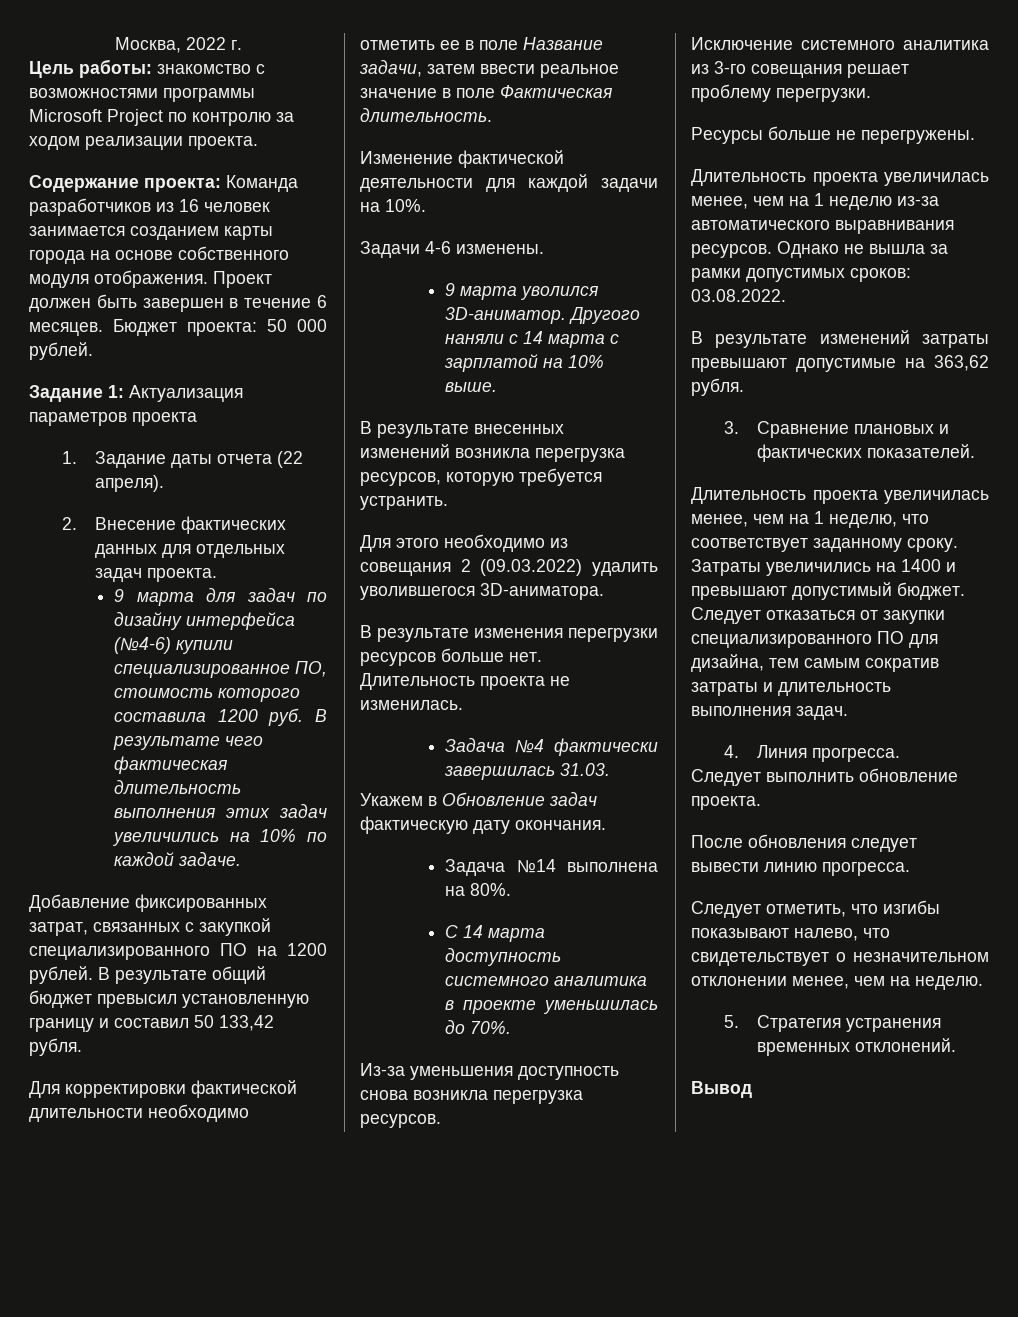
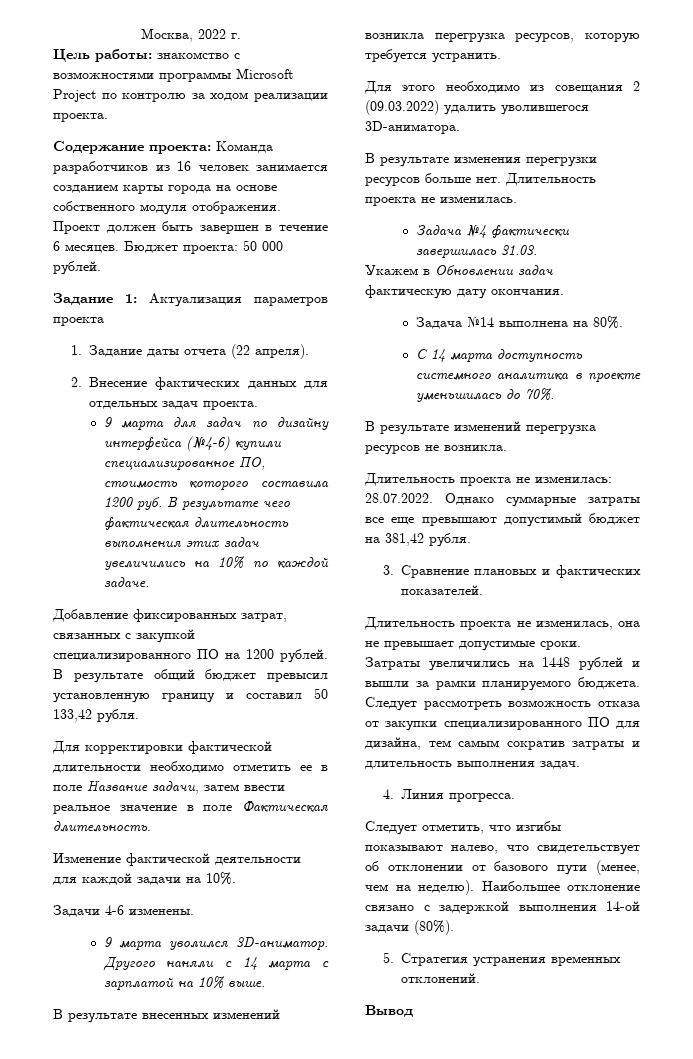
- Укажем в Обновление задач фактическую дату окончания.
+ Укажем в Обновлении задач фактическую дату окончания.
- Из-за уменьшения доступность снова возникла перегрузка ресурсов.
- Исключение системного аналитика из 3-го совещания решает проблему перегрузки.
- Ресурсы больше не перегружены.
- Длительность проекта увеличилась менее, чем на 1 неделю из-за автоматического выравнивания ресурсов. Однако не вышла за рамки допустимых сроков: 03.08.2022.
- В результате изменений затраты превышают допустимые на 363,62 рубля.
+ В результате изменений перегрузка ресурсов не возникла.
+ Длительность проекта не изменилась: 28.07.2022. Однако суммарные затраты все еще превышают допустимый бюджет на 381,42 рубля.
- Длительность проекта увеличилась менее, чем на 1 неделю, что соответствует заданному сроку. Затраты увеличились на 1400 и превышают допустимый бюджет. Следует отказаться от закупки специализированного ПО для дизайна, тем самым сократив затраты и длительность выполнения задач.
+ Длительность проекта не изменилась, она не превышает допустимые сроки. Затраты увеличились на 1448 рублей и вышли за рамки планируемого бюджета. Следует рассмотреть возможность отказа от закупки специализированного ПО для дизайна, тем самым сократив затраты и длительность выполнения задач.
- Следует выполнить обновление проекта.
- После обновления следует вывести линию прогресса.
- Следует отметить, что изгибы показывают налево, что свидетельствует о незначительном отклонении менее, чем на неделю.
+ Следует отметить, что изгибы показывают налево, что свидетельствует об отклонении от базового пути (менее, чем на неделю). Наибольшее отклонение связано с задержкой выполнения 14-ой задачи (80%).

